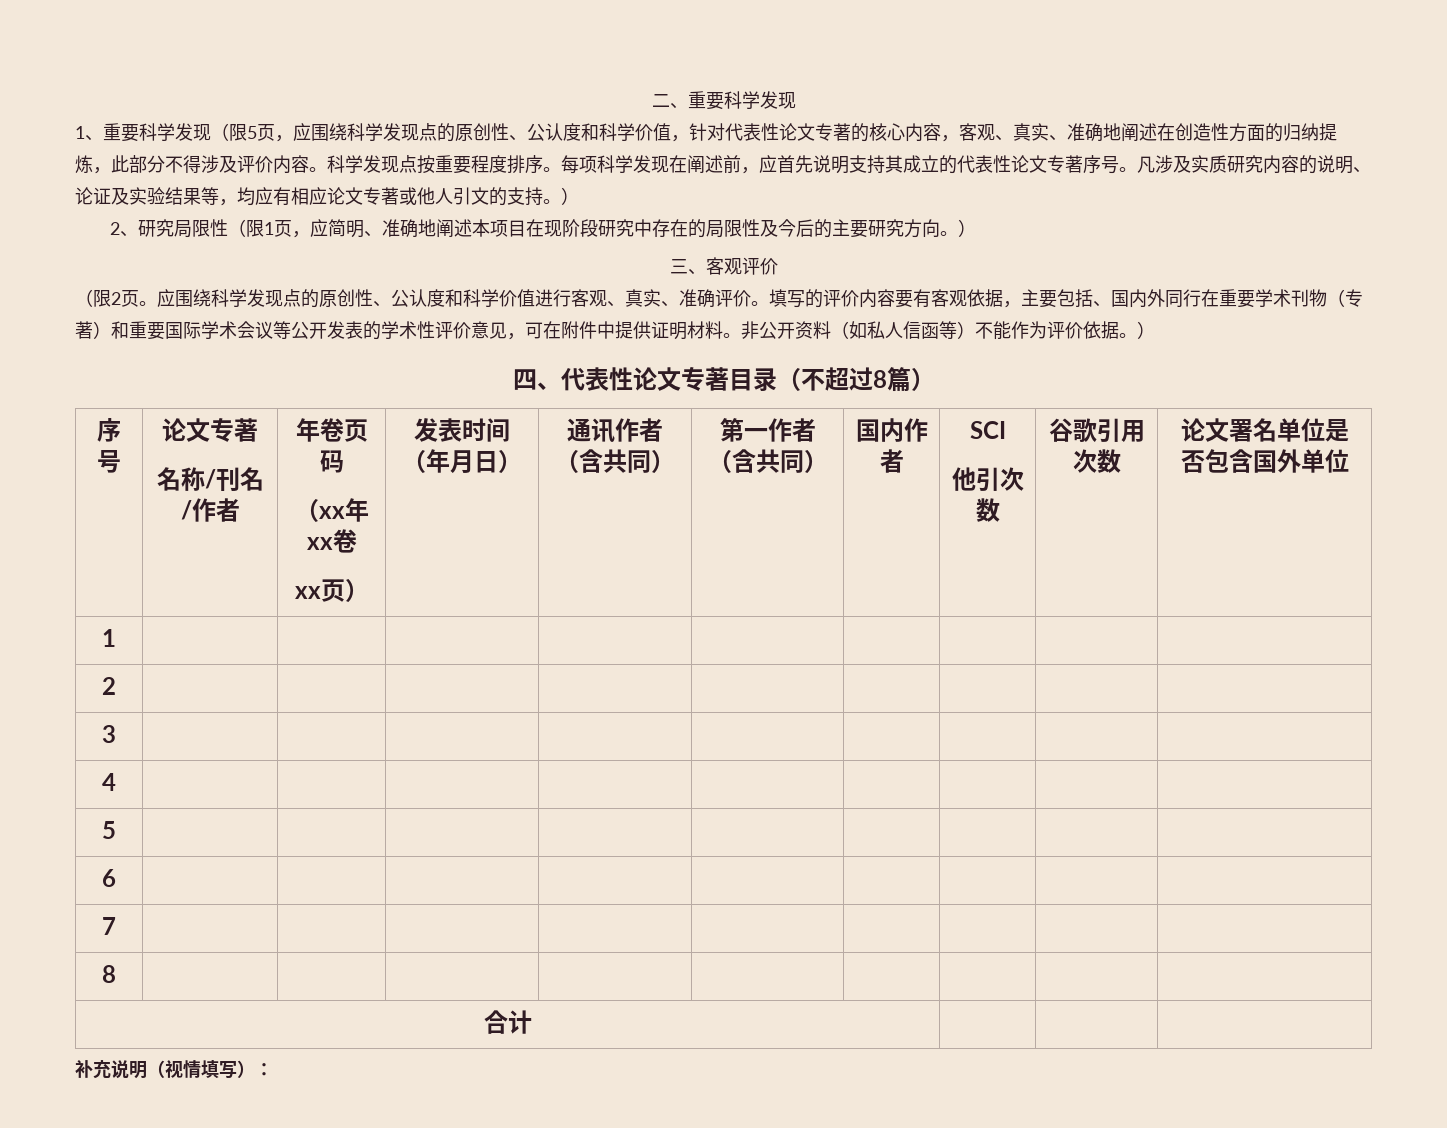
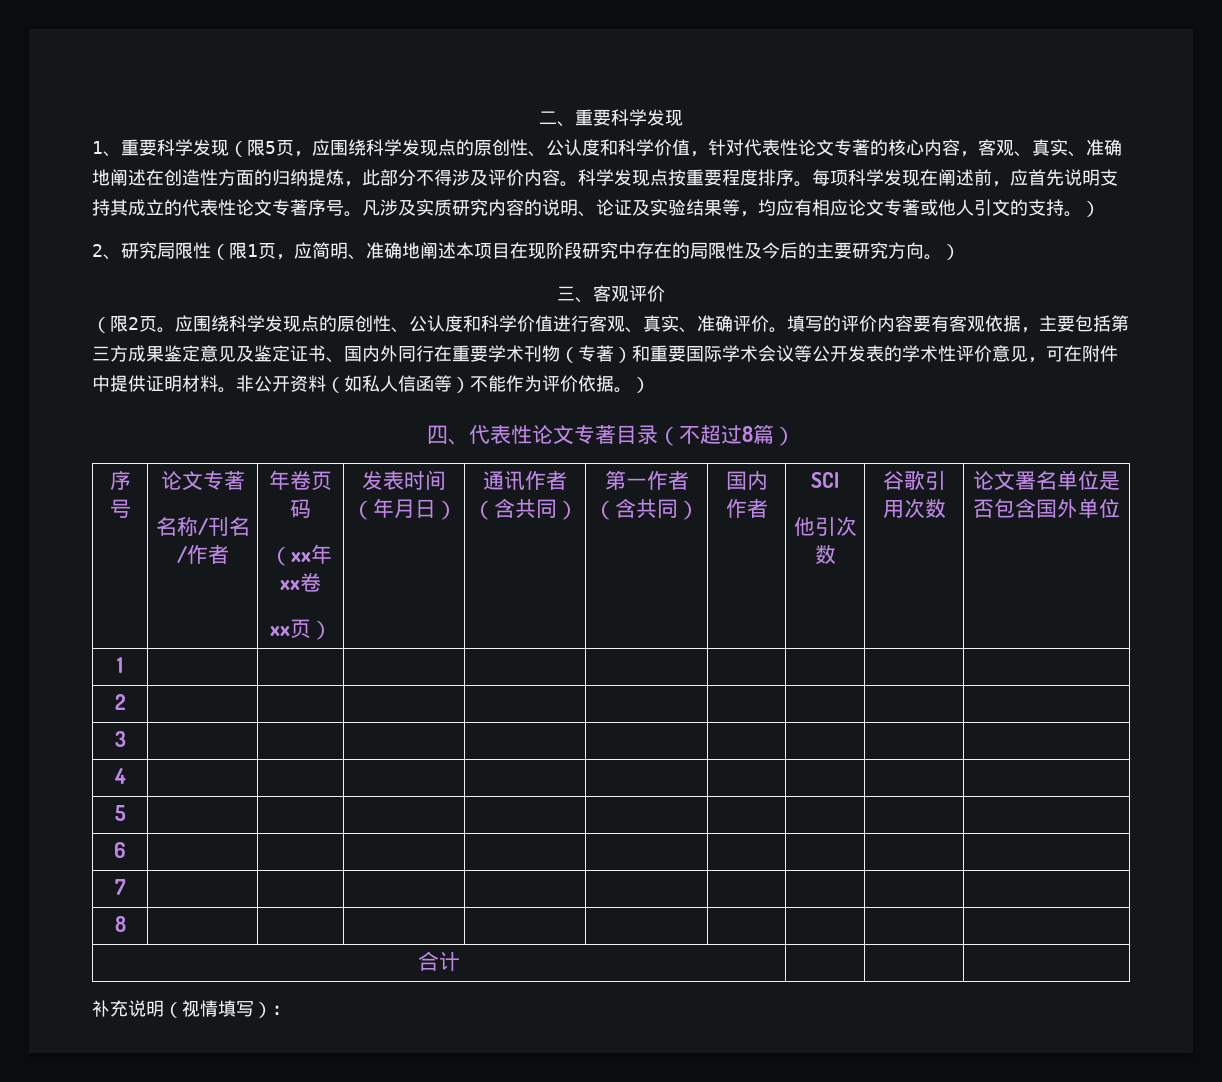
- 填写的评价内容要有客观依据，主要包括、国内外同行在重要学术刊物（专著）和重要国际学术会议等公开发表的学术性评价意见，可在附件中提供证明材料。
+ 填写的评价内容要有客观依据，主要包括第三方成果鉴定意见及鉴定证书、国内外同行在重要学术刊物（专著）和重要国际学术会议等公开发表的学术性评价意见，可在附件中提供证明材料。

